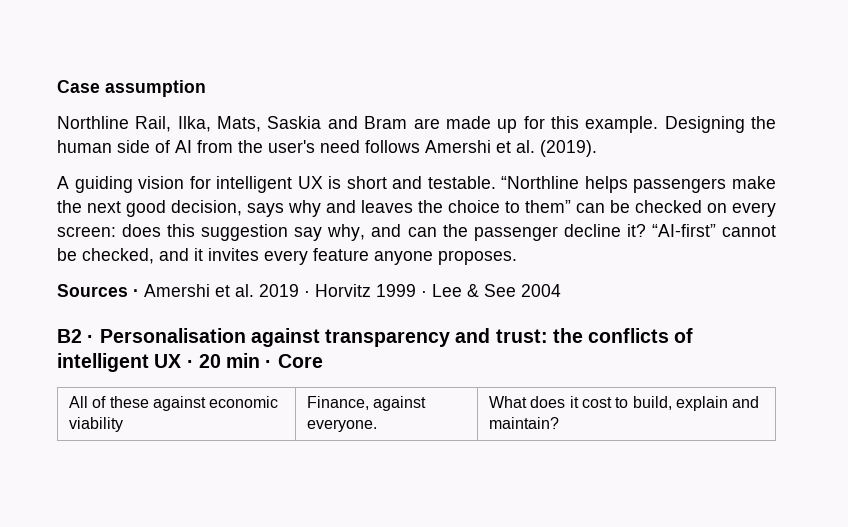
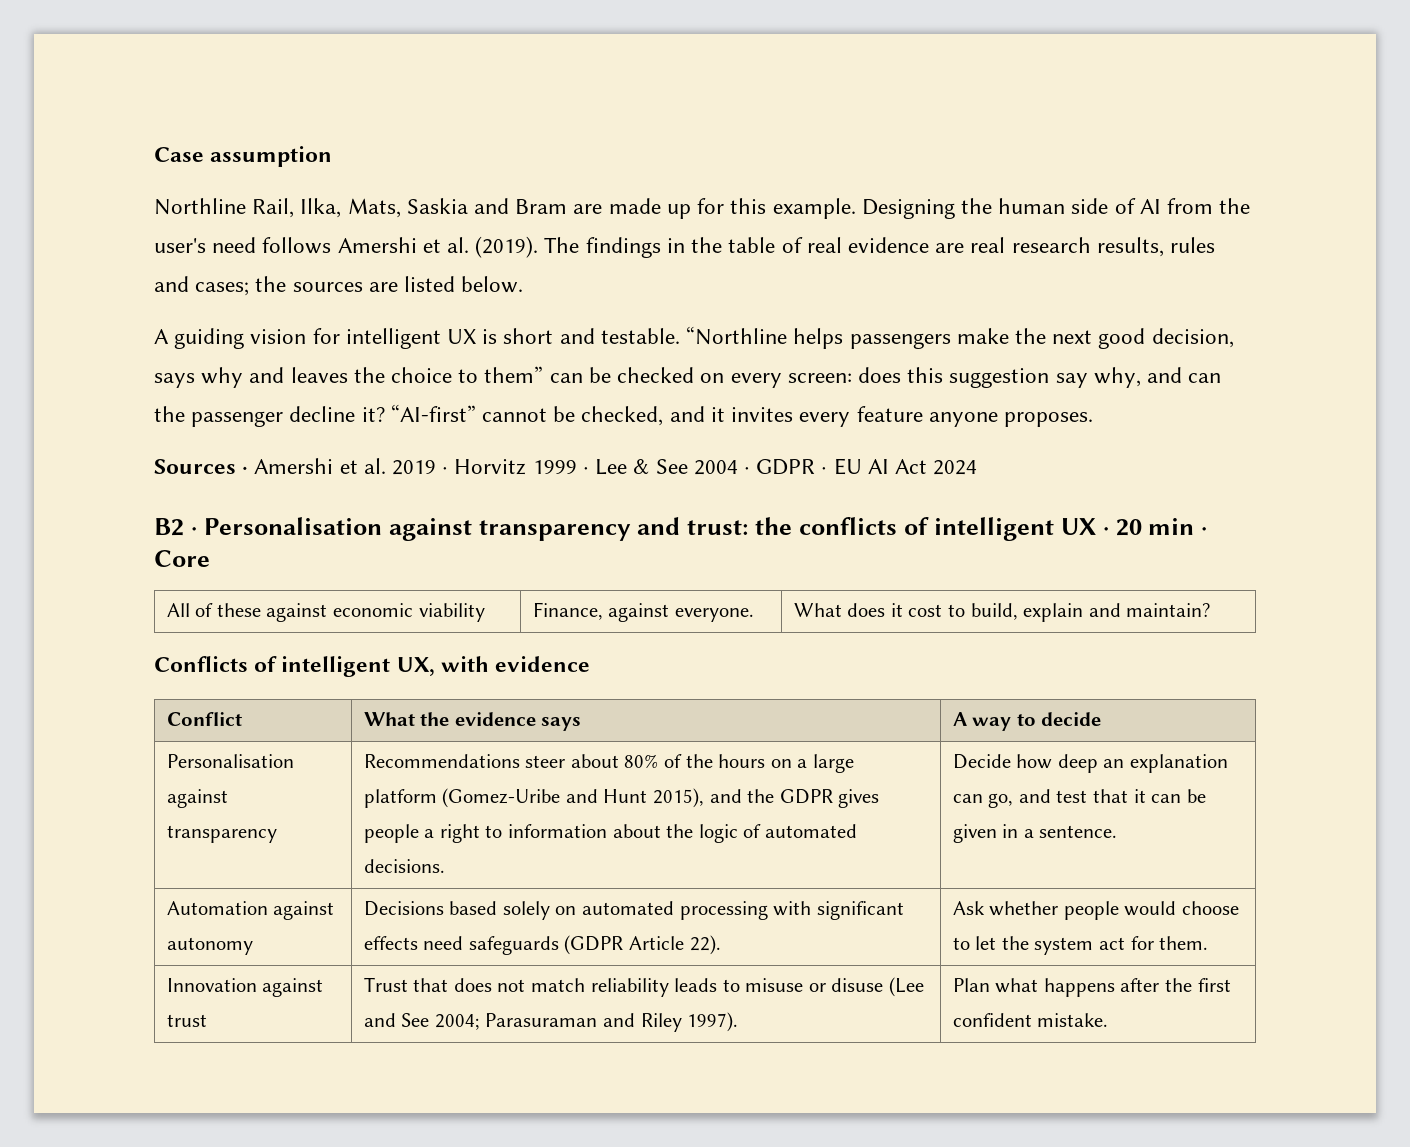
+ The findings in the table of real evidence are real research results, rules and cases; the sources are listed below.
- Sources · Amershi et al. 2019 · Horvitz 1999 · Lee & See 2004
+ Sources · Amershi et al. 2019 · Horvitz 1999 · Lee & See 2004 · GDPR · EU AI Act 2024
+ Conflicts of intelligent UX, with evidence
+ Conflict | What the evidence says | A way to decide
+ Personalisation against transparency | Recommendations steer about 80% of the hours on a large platform (Gomez-Uribe and Hunt 2015), and the GDPR gives people a right to information about the logic of automated decisions. | Decide how deep an explanation can go, and test that it can be given in a sentence.
+ Automation against autonomy | Decisions based solely on automated processing with significant effects need safeguards (GDPR Article 22). | Ask whether people would choose to let the system act for them.
+ Innovation against trust | Trust that does not match reliability leads to misuse or disuse (Lee and See 2004; Parasuraman and Riley 1997). | Plan what happens after the first confident mistake.

